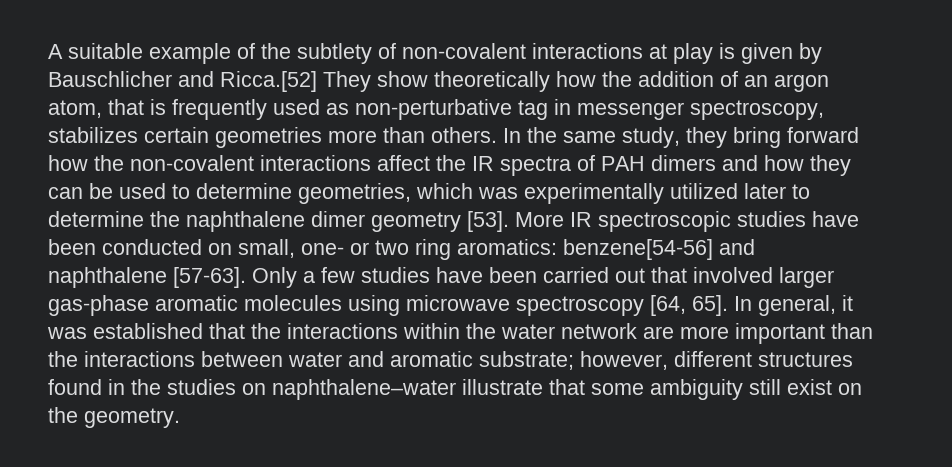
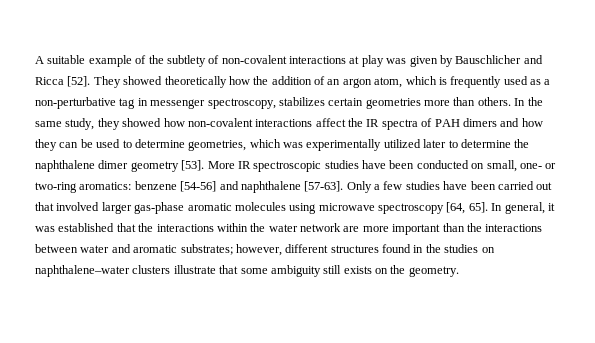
- A suitable example of the subtlety of non-covalent interactions at play is given by Bauschlicher and Ricca.[52] They show theoretically how the addition of an argon atom, that is frequently used as non-perturbative tag in messenger spectroscopy, stabilizes certain geometries more than others.
+ A suitable example of the subtlety of non-covalent interactions at play was given by Bauschlicher and Ricca [52]. They showed theoretically how the addition of an argon atom, which is frequently used as a non-perturbative tag in messenger spectroscopy, stabilizes certain geometries more than others.
- In the same study, they bring forward how the non-covalent interactions affect the IR spectra of PAH dimers and how they can be used to determine geometries, which was experimentally utilized later to determine the naphthalene dimer geometry [53].
+ In the same study, they showed how non-covalent interactions affect the IR spectra of PAH dimers and how they can be used to determine geometries, which was experimentally utilized later to determine the naphthalene dimer geometry [53].
- More IR spectroscopic studies have been conducted on small, one- or two ring aromatics: benzene[54-56] and naphthalene [57-63].
+ More IR spectroscopic studies have been conducted on small, one- or two-ring aromatics: benzene [54-56] and naphthalene [57-63].
- In general, it was established that the interactions within the water network are more important than the interactions between water and aromatic substrate; however, different structures found in the studies on naphthalene–water illustrate that some ambiguity still exist on the geometry.
+ In general, it was established that the interactions within the water network are more important than the interactions between water and aromatic substrates; however, different structures found in the studies on naphthalene–water clusters illustrate that some ambiguity still exists on the geometry.

